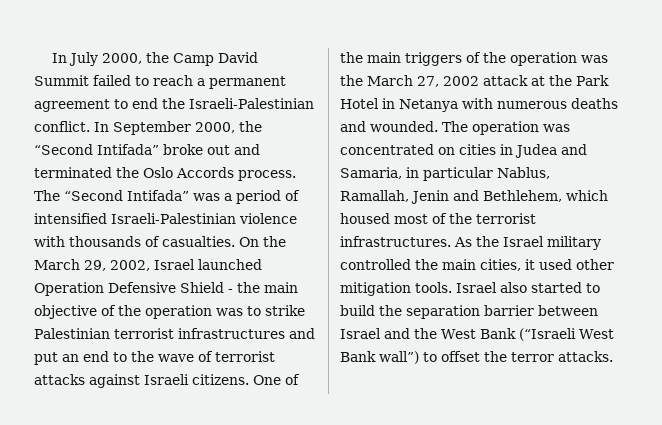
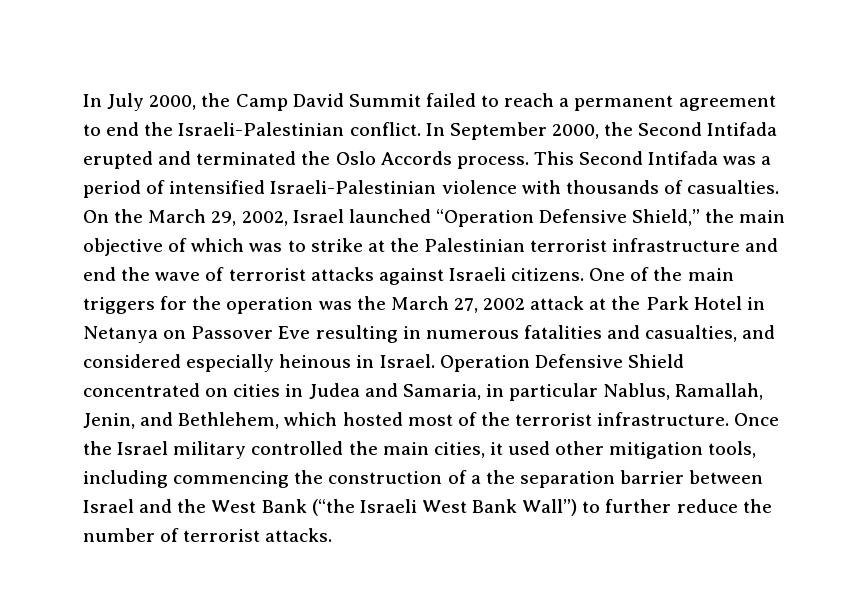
- In September 2000, the “Second Intifada” broke out and terminated the Oslo Accords process.
+ In September 2000, the Second Intifada erupted and terminated the Oslo Accords process.
- The “Second Intifada” was a period of intensified Israeli-Palestinian violence with thousands of casualties.
+ This Second Intifada was a period of intensified Israeli-Palestinian violence with thousands of casualties.
- On the March 29, 2002, Israel launched Operation Defensive Shield - the main objective of the operation was to strike Palestinian terrorist infrastructures and put an end to the wave of terrorist attacks against Israeli citizens.
+ On the March 29, 2002, Israel launched “Operation Defensive Shield,” the main objective of which was to strike at the Palestinian terrorist infrastructure and end the wave of terrorist attacks against Israeli citizens.
- One of the main triggers of the operation was the March 27, 2002 attack at the Park Hotel in Netanya with numerous deaths and wounded. The operation was concentrated on cities in Judea and Samaria, in particular Nablus, Ramallah, Jenin and Bethlehem, which housed most of the terrorist infrastructures. As the Israel military controlled the main cities, it used other mitigation tools. Israel also started to build the separation barrier between Israel and the West Bank (“Israeli West Bank wall”) to offset the terror attacks.
+ One of the main triggers for the operation was the March 27, 2002 attack at the Park Hotel in Netanya on Passover Eve resulting in numerous fatalities and casualties, and considered especially heinous in Israel. Operation Defensive Shield concentrated on cities in Judea and Samaria, in particular Nablus, Ramallah, Jenin, and Bethlehem, which hosted most of the terrorist infrastructure. Once the Israel military controlled the main cities, it used other mitigation tools, including commencing the construction of a the separation barrier between Israel and the West Bank (“the Israeli West Bank Wall”) to further reduce the number of terrorist attacks.

